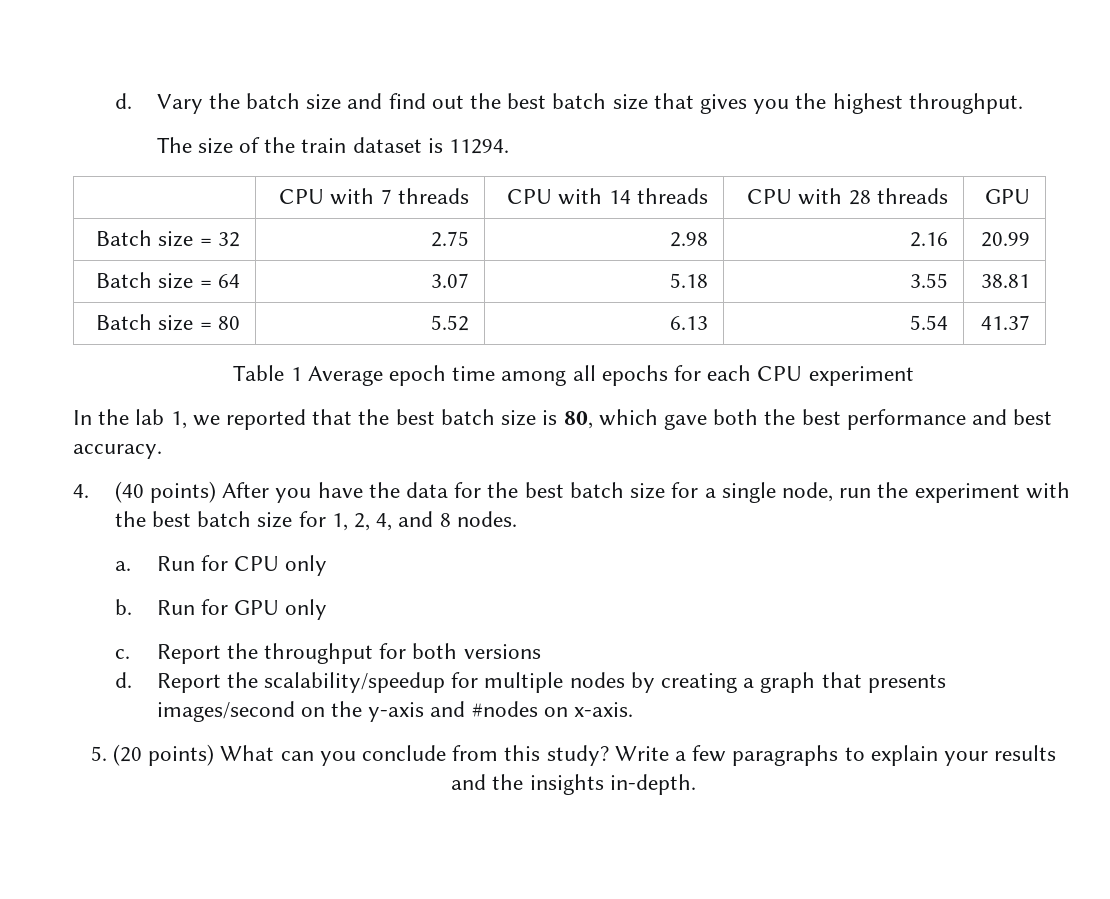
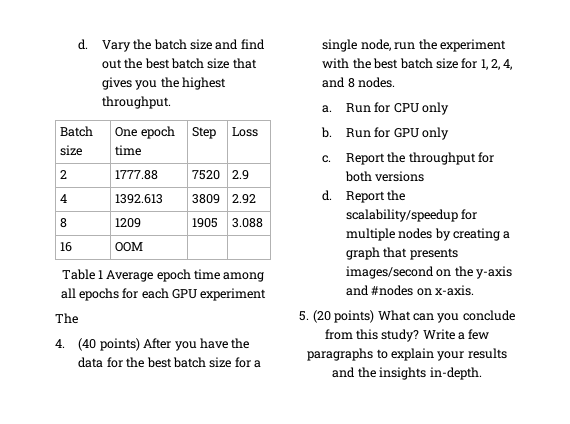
- The size of the train dataset is 11294.
- | CPU with 7 threads | CPU with 14 threads | CPU with 28 threads | GPU
- Batch size = 32 | 2.75 | 2.98 | 2.16 | 20.99
- Batch size = 64 | 3.07 | 5.18 | 3.55 | 38.81
- Batch size = 80 | 5.52 | 6.13 | 5.54 | 41.37
+ Batch size | One epoch time | Step | Loss
+ 2 | 1777.88 | 7520 | 2.9
+ 4 | 1392.613 | 3809 | 2.92
+ 8 | 1209 | 1905 | 3.088
+ 16 | OOM | |
- Table 1 Average epoch time among all epochs for each CPU experiment
+ Table 1 Average epoch time among all epochs for each GPU experiment
- In the lab 1, we reported that the best batch size is 80, which gave both the best performance and best accuracy.
+ The

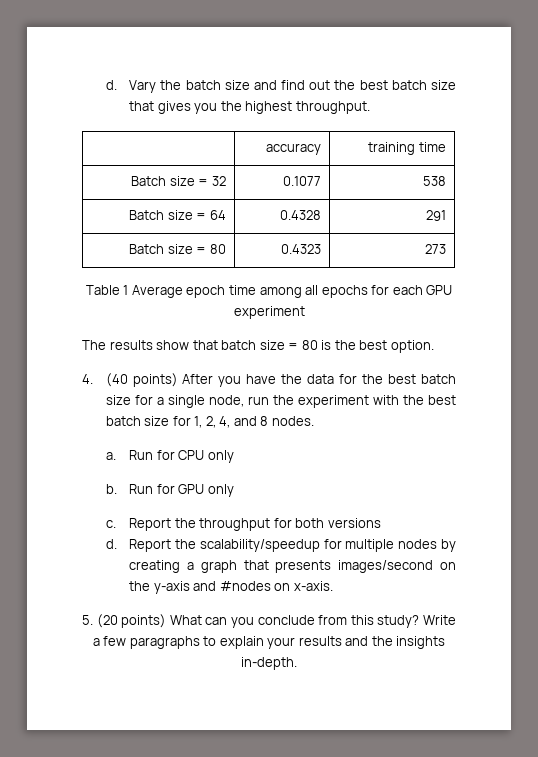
- Batch size | One epoch time | Step | Loss
- 2 | 1777.88 | 7520 | 2.9
- 4 | 1392.613 | 3809 | 2.92
- 8 | 1209 | 1905 | 3.088
- 16 | OOM | |
+ | accuracy | training time
+ Batch size = 32 | 0.1077 | 538
+ Batch size = 64 | 0.4328 | 291
+ Batch size = 80 | 0.4323 | 273
- The
+ The results show that batch size = 80 is the best option.

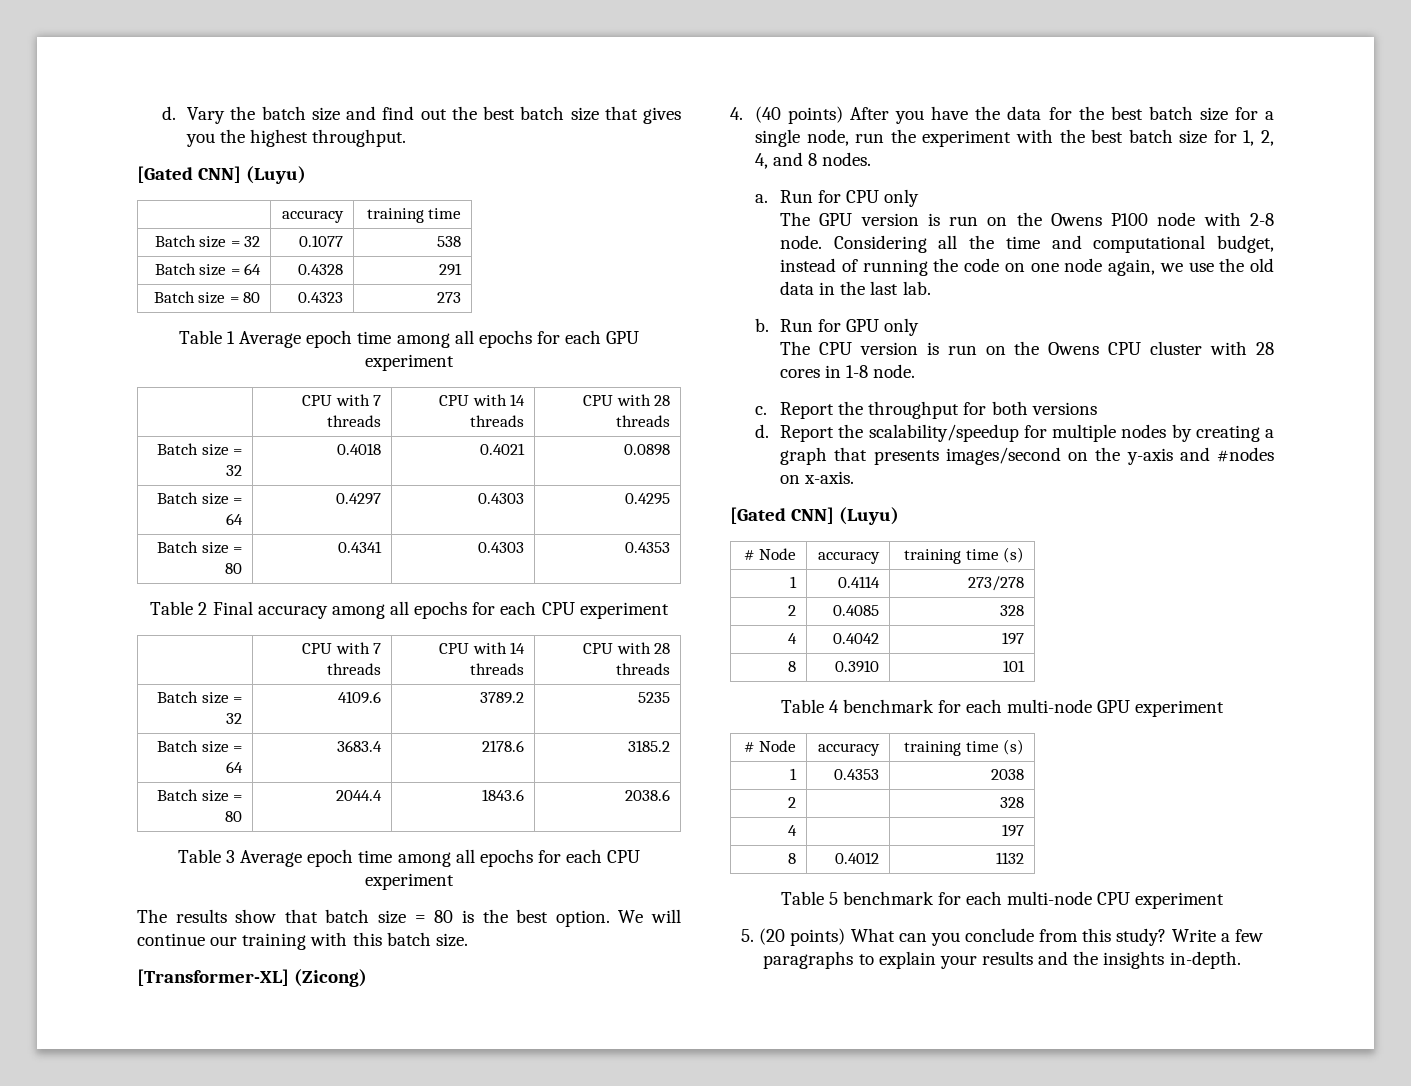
  Vary the batch size and find out the best batch size that gives you the highest throughput.
+ [Gated CNN] (Luyu)
  Table 1 Average epoch time among all epochs for each GPU experiment
+ | CPU with 7 threads | CPU with 14 threads | CPU with 28 threads
+ Batch size = 32 | 0.4018 | 0.4021 | 0.0898
+ Batch size = 64 | 0.4297 | 0.4303 | 0.4295
+ Batch size = 80 | 0.4341 | 0.4303 | 0.4353
+ Table 2 Final accuracy among all epochs for each CPU experiment
+ | CPU with 7 threads | CPU with 14 threads | CPU with 28 threads
+ Batch size = 32 | 4109.6 | 3789.2 | 5235
+ Batch size = 64 | 3683.4 | 2178.6 | 3185.2
+ Batch size = 80 | 2044.4 | 1843.6 | 2038.6
+ Table 3 Average epoch time among all epochs for each CPU experiment
+ We will continue our training with this batch size.
+ [Transformer-XL] (Zicong)
+ The GPU version is run on the Owens P100 node with 2-8 node. Considering all the time and computational budget, instead of running the code on one node again, we use the old data in the last lab.
+ The CPU version is run on the Owens CPU cluster with 28 cores in 1-8 node.
  Report the scalability/speedup for multiple nodes by creating a graph that presents images/second on the y-axis and #nodes on x-axis.
+ [Gated CNN] (Luyu)
+ # Node | accuracy | training time (s)
+ 1 | 0.4114 | 273/278
+ 2 | 0.4085 | 328
+ 4 | 0.4042 | 197
+ 8 | 0.3910 | 101
+ Table 4 benchmark for each multi-node GPU experiment
+ # Node | accuracy | training time (s)
+ 1 | 0.4353 | 2038
+ 2 | | 328
+ 4 | | 197
+ 8 | 0.4012 | 1132
+ Table 5 benchmark for each multi-node CPU experiment

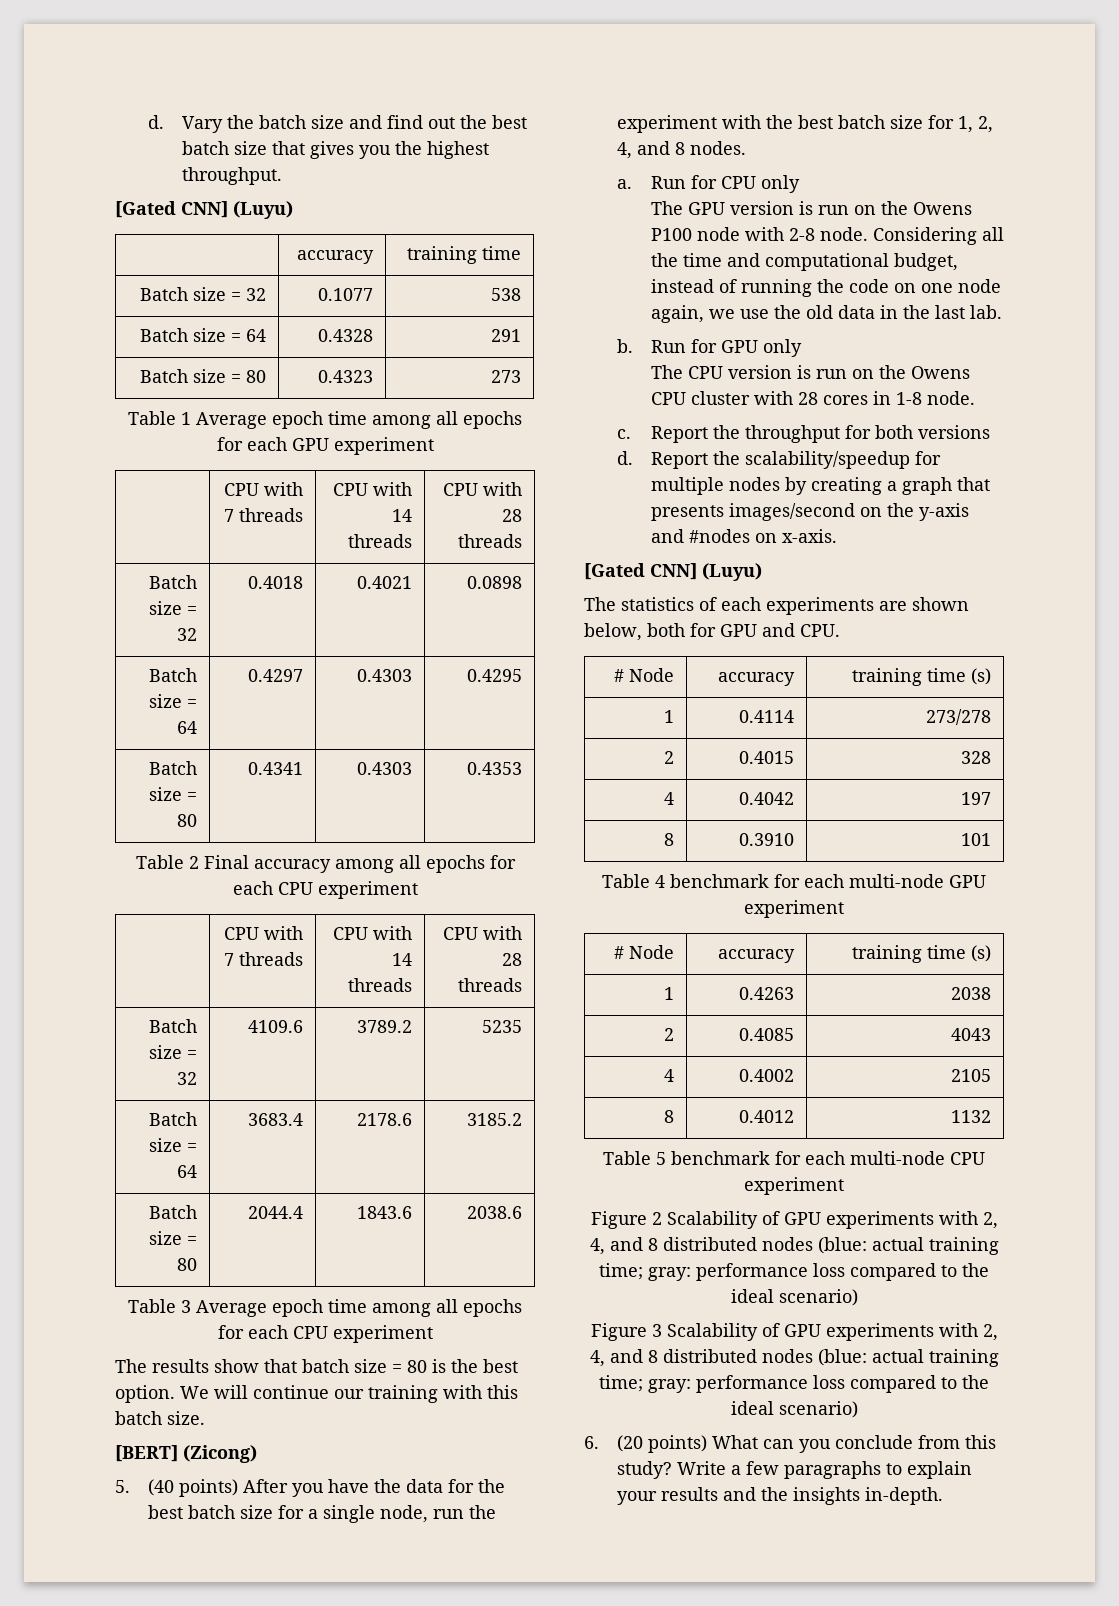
- [Transformer-XL] (Zicong)
+ [BERT] (Zicong)
- 4. (40 points) After you have the data for the best batch size for a single node, run the experiment with the best batch size for 1, 2, 4, and 8 nodes.
+ 5. (40 points) After you have the data for the best batch size for a single node, run the experiment with the best batch size for 1, 2, 4, and 8 nodes.
+ The statistics of each experiments are shown below, both for GPU and CPU.
- 2 | 0.4085 | 328
+ 2 | 0.4015 | 328
- 1 | 0.4353 | 2038
+ 1 | 0.4263 | 2038
- 2 | | 328
- 4 | | 197
+ 2 | 0.4085 | 4043
+ 4 | 0.4002 | 2105
- 5. (20 points) What can you conclude from this study?
+ Figure 2 Scalability of GPU experiments with 2, 4, and 8 distributed nodes (blue: actual training time; gray: performance loss compared to the ideal scenario)
+ Figure 3 Scalability of GPU experiments with 2, 4, and 8 distributed nodes (blue: actual training time; gray: performance loss compared to the ideal scenario)
+ 6. (20 points) What can you conclude from this study?

